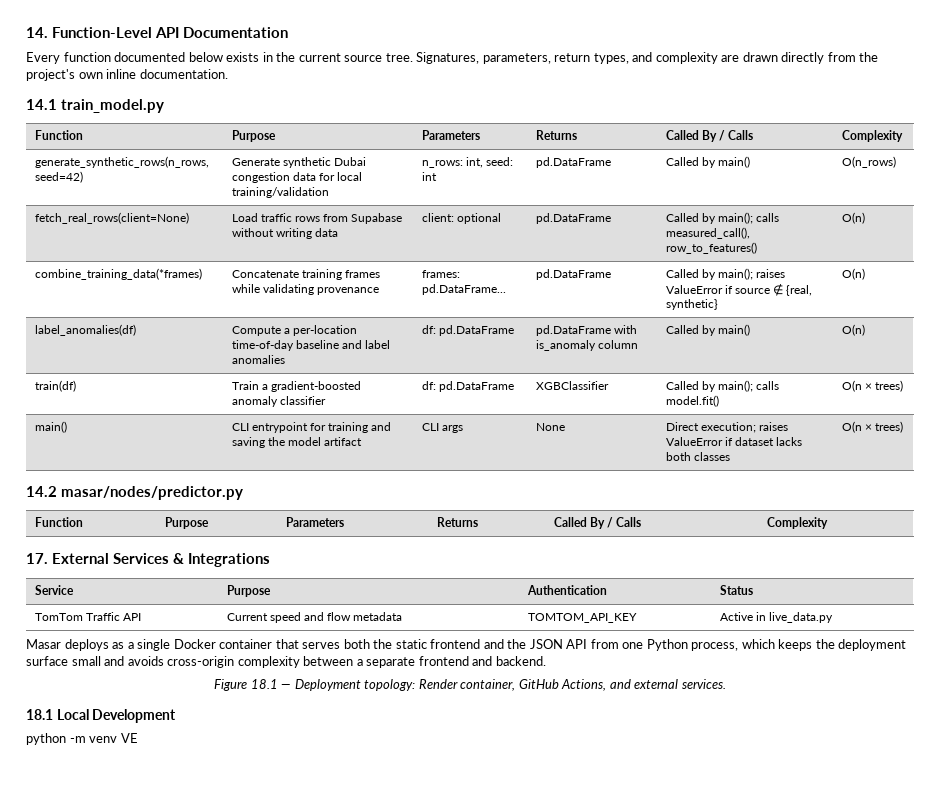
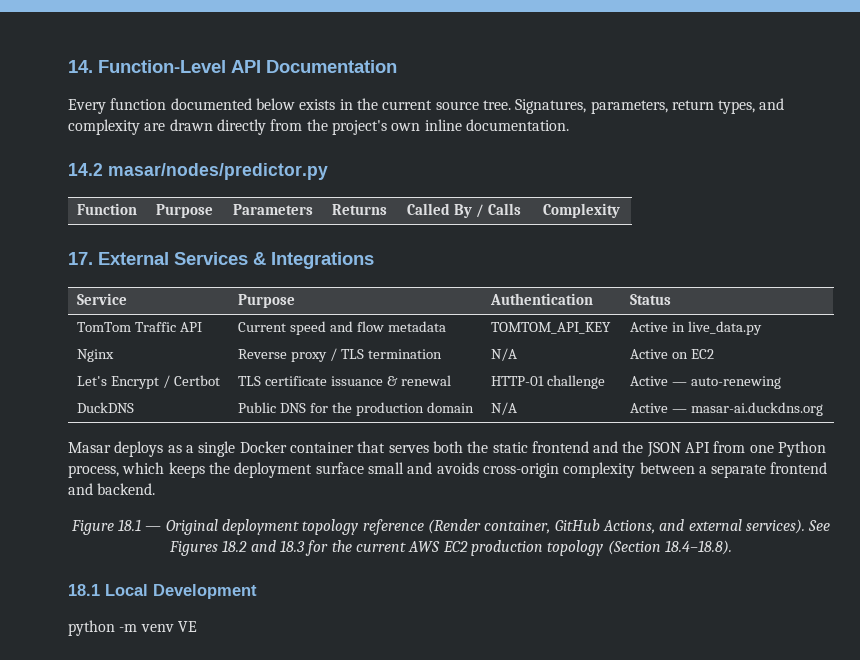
- 14.1 train_model.py
- Function | Purpose | Parameters | Returns | Called By / Calls | Complexity
- generate_synthetic_rows(n_rows, seed=42) | Generate synthetic Dubai congestion data for local training/validation | n_rows: int, seed: int | pd.DataFrame | Called by main() | O(n_rows)
- fetch_real_rows(client=None) | Load traffic rows from Supabase without writing data | client: optional | pd.DataFrame | Called by main(); calls measured_call(), row_to_features() | O(n)
- combine_training_data(*frames) | Concatenate training frames while validating provenance | frames: pd.DataFrame... | pd.DataFrame | Called by main(); raises ValueError if source ∉ {real, synthetic} | O(n)
- label_anomalies(df) | Compute a per-location time-of-day baseline and label anomalies | df: pd.DataFrame | pd.DataFrame with is_anomaly column | Called by main() | O(n)
- train(df) | Train a gradient-boosted anomaly classifier | df: pd.DataFrame | XGBClassifier | Called by main(); calls model.fit() | O(n × trees)
- main() | CLI entrypoint for training and saving the model artifact | CLI args | None | Direct execution; raises ValueError if dataset lacks both classes | O(n × trees)
+ Nginx | Reverse proxy / TLS termination | N/A | Active on EC2
+ Let's Encrypt / Certbot | TLS certificate issuance & renewal | HTTP-01 challenge | Active — auto-renewing
+ DuckDNS | Public DNS for the production domain | N/A | Active — masar-ai.duckdns.org
- Figure 18.1 — Deployment topology: Render container, GitHub Actions, and external services.
+ Figure 18.1 — Original deployment topology reference (Render container, GitHub Actions, and external services). See Figures 18.2 and 18.3 for the current AWS EC2 production topology (Section 18.4–18.8).

